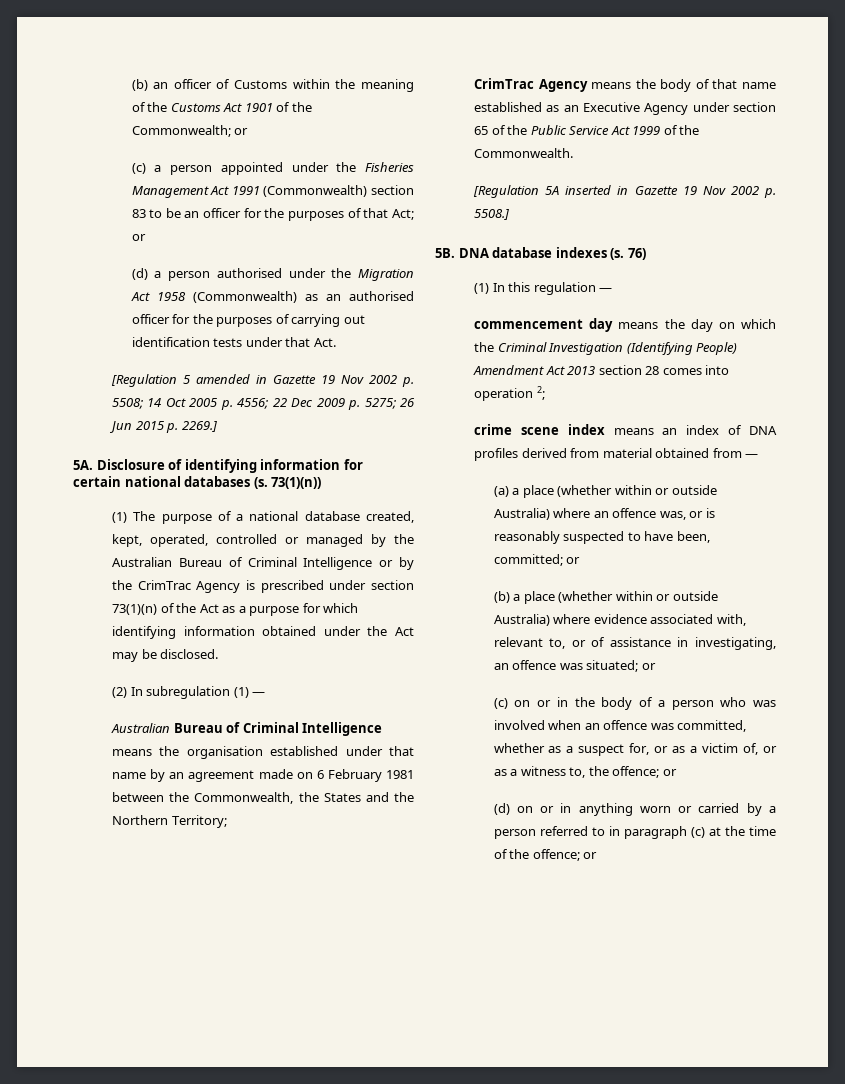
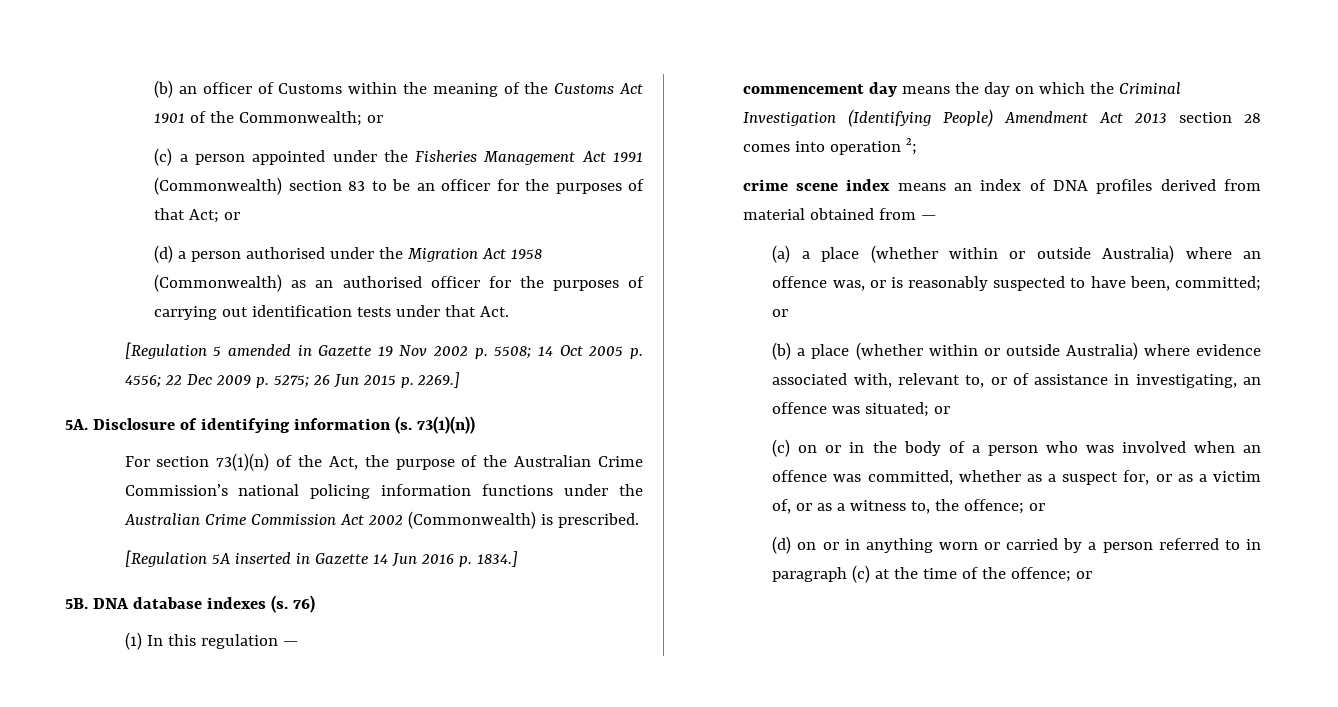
- Disclosure of identifying information for certain national databases (s. 73(1)(n))
- (1) The purpose of a national database created, kept, operated, controlled or managed by the Australian Bureau of Criminal Intelligence or by the CrimTrac Agency is prescribed under section 73(1)(n) of the Act as a purpose for which identifying information obtained under the Act may be disclosed.
- (2) In subregulation (1) —
- Australian Bureau of Criminal Intelligence means the organisation established under that name by an agreement made on 6 February 1981 between the Commonwealth, the States and the Northern Territory;
- CrimTrac Agency means the body of that name established as an Executive Agency under section 65 of the Public Service Act 1999 of the Commonwealth.
+ Disclosure of identifying information (s. 73(1)(n))
+ For section 73(1)(n) of the Act, the purpose of the Australian Crime Commission’s national policing information functions under the Australian Crime Commission Act 2002 (Commonwealth) is prescribed.
- [Regulation 5A inserted in Gazette 19 Nov 2002 p. 5508.]
+ [Regulation 5A inserted in Gazette 14 Jun 2016 p. 1834.]

